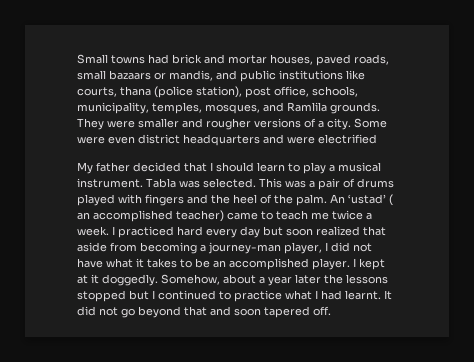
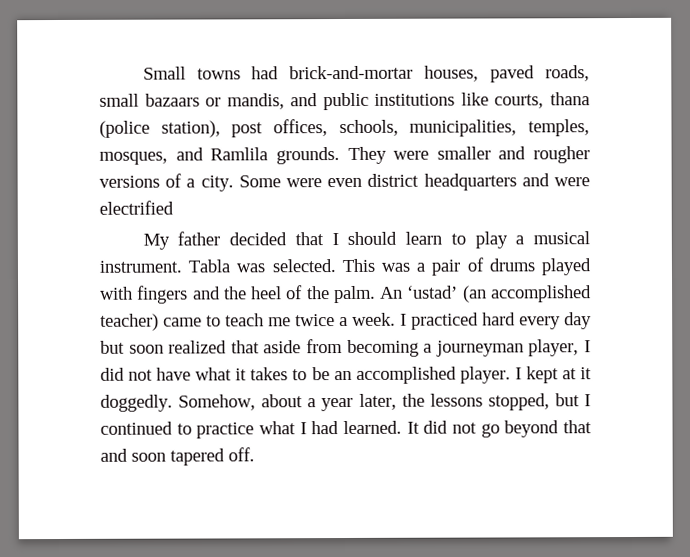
- Small towns had brick and mortar houses, paved roads, small bazaars or mandis, and public institutions like courts, thana (police station), post office, schools, municipality, temples, mosques, and Ramlila grounds.
+ Small towns had brick-and-mortar houses, paved roads, small bazaars or mandis, and public institutions like courts, thana (police station), post offices, schools, municipalities, temples, mosques, and Ramlila grounds.
- An ‘ustad’ ( an accomplished teacher) came to teach me twice a week.
+ An ‘ustad’ (an accomplished teacher) came to teach me twice a week.
- I practiced hard every day but soon realized that aside from becoming a journey-man player, I did not have what it takes to be an accomplished player.
+ I practiced hard every day but soon realized that aside from becoming a journeyman player, I did not have what it takes to be an accomplished player.
- Somehow, about a year later the lessons stopped but I continued to practice what I had learnt.
+ Somehow, about a year later, the lessons stopped, but I continued to practice what I had learned.

